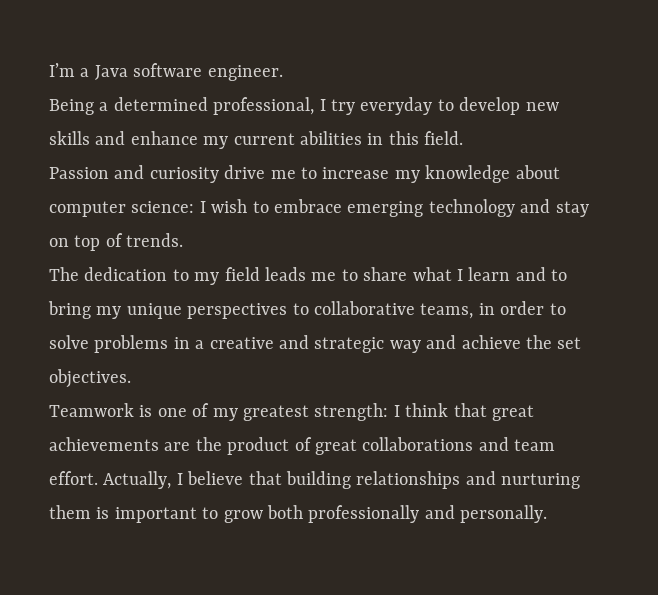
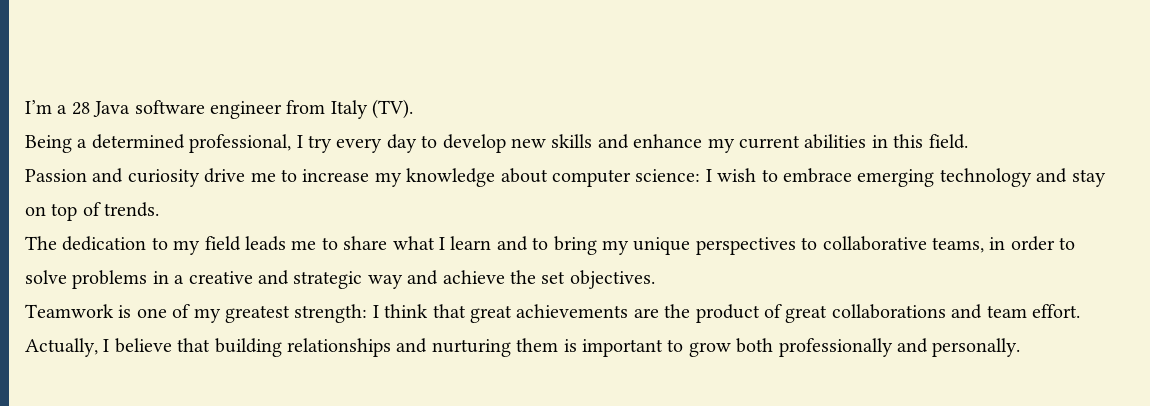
- I’m a Java software engineer.
+ I’m a 28 Java software engineer from Italy (TV).
- Being a determined professional, I try everyday to develop new skills and enhance my current abilities in this field.
+ Being a determined professional, I try every day to develop new skills and enhance my current abilities in this field.

